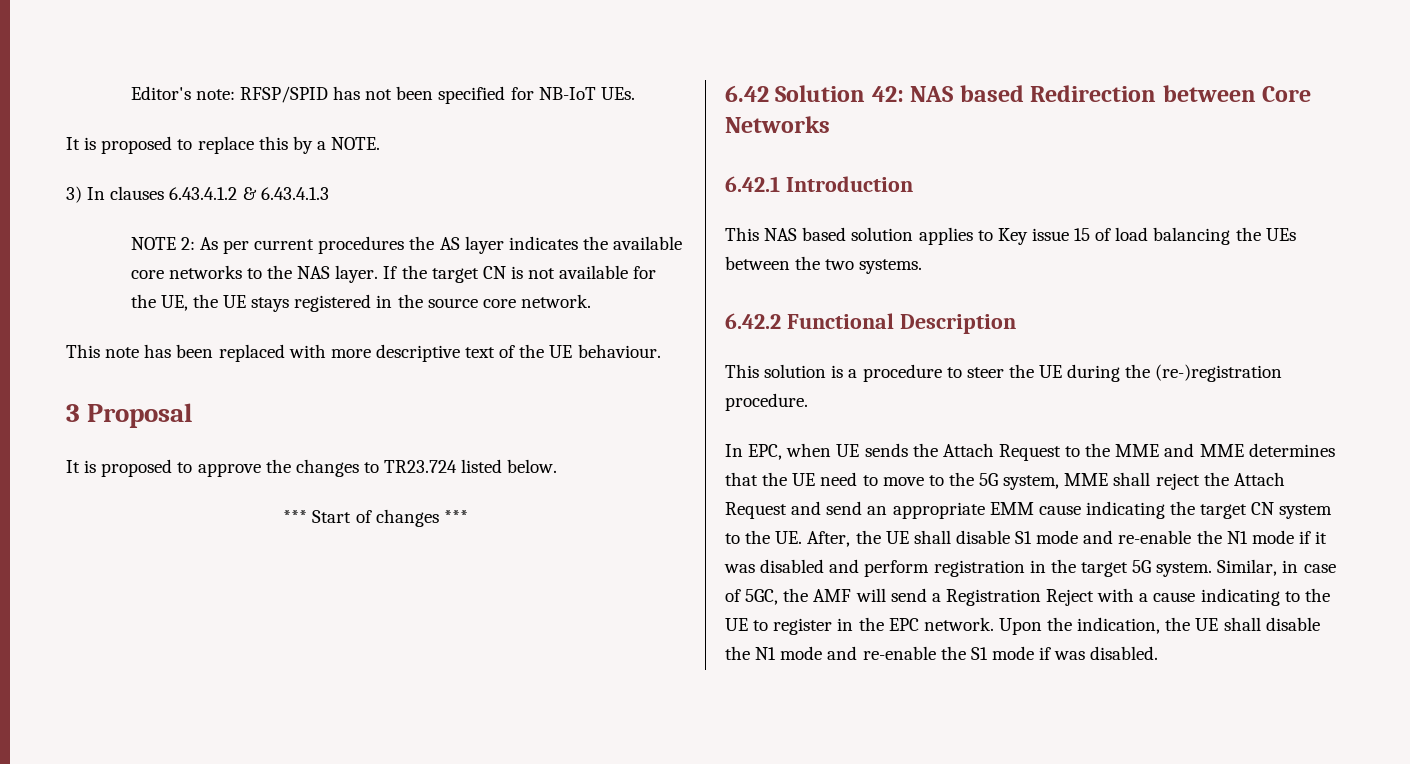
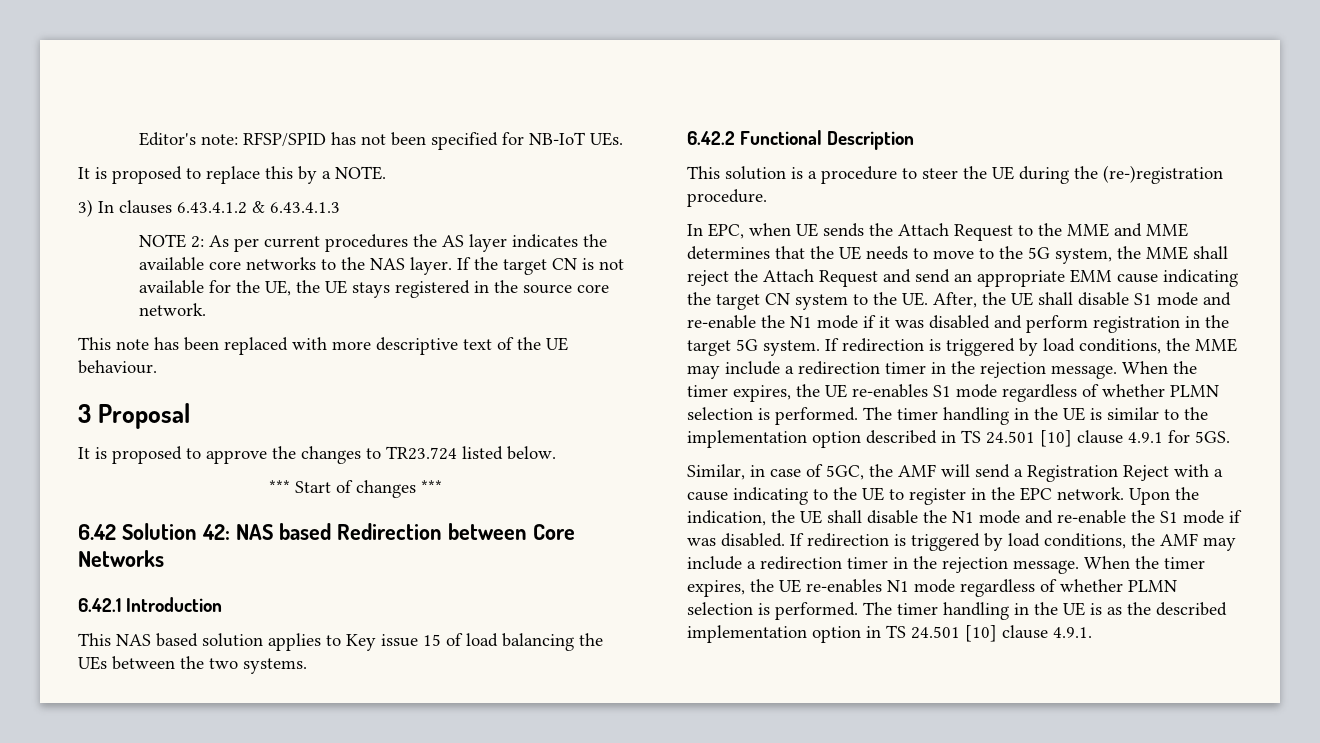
- In EPC, when UE sends the Attach Request to the MME and MME determines that the UE need to move to the 5G system, MME shall reject the Attach Request and send an appropriate EMM cause indicating the target CN system to the UE. After, the UE shall disable S1 mode and re-enable the N1 mode if it was disabled and perform registration in the target 5G system. Similar, in case of 5GC, the AMF will send a Registration Reject with a cause indicating to the UE to register in the EPC network.
+ In EPC, when UE sends the Attach Request to the MME and MME determines that the UE needs to move to the 5G system, the MME shall reject the Attach Request and send an appropriate EMM cause indicating the target CN system to the UE. After, the UE shall disable S1 mode and re-enable the N1 mode if it was disabled and perform registration in the target 5G system. If redirection is triggered by load conditions, the MME may include a redirection timer in the rejection message. When the timer expires, the UE re-enables S1 mode regardless of whether PLMN selection is performed. The timer handling in the UE is similar to the implementation option described in TS 24.501 [10] clause 4.9.1 for 5GS.
+ Similar, in case of 5GC, the AMF will send a Registration Reject with a cause indicating to the UE to register in the EPC network.
+ If redirection is triggered by load conditions, the AMF may include a redirection timer in the rejection message. When the timer expires, the UE re-enables N1 mode regardless of whether PLMN selection is performed. The timer handling in the UE is as the described implementation option in TS 24.501 [10] clause 4.9.1.

